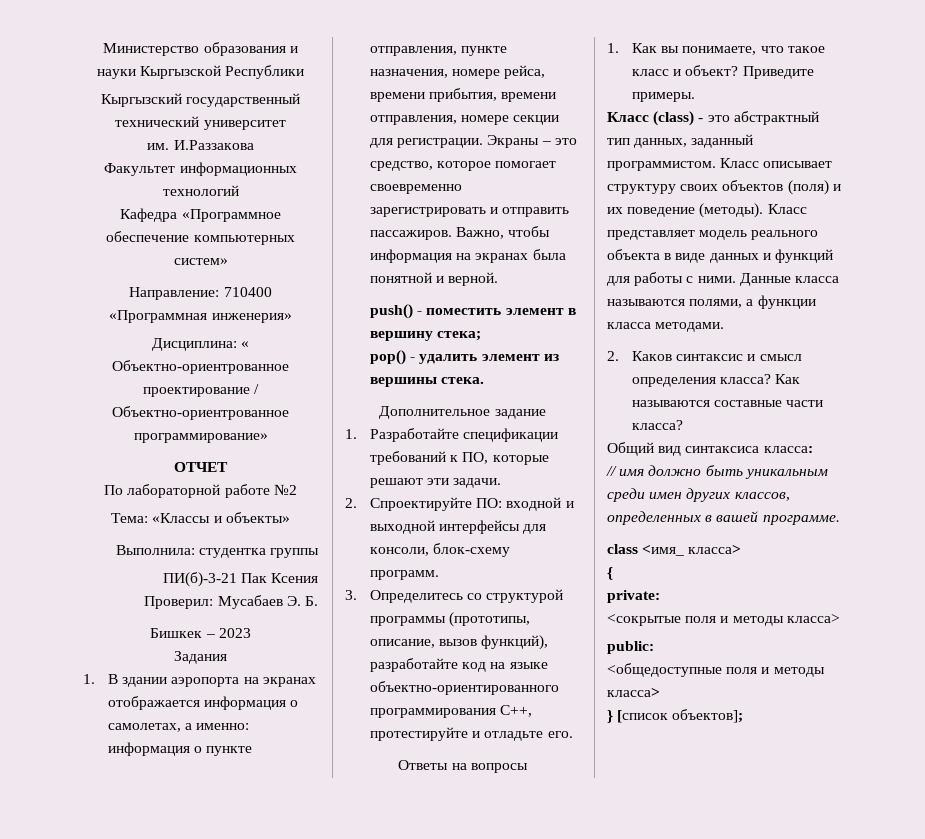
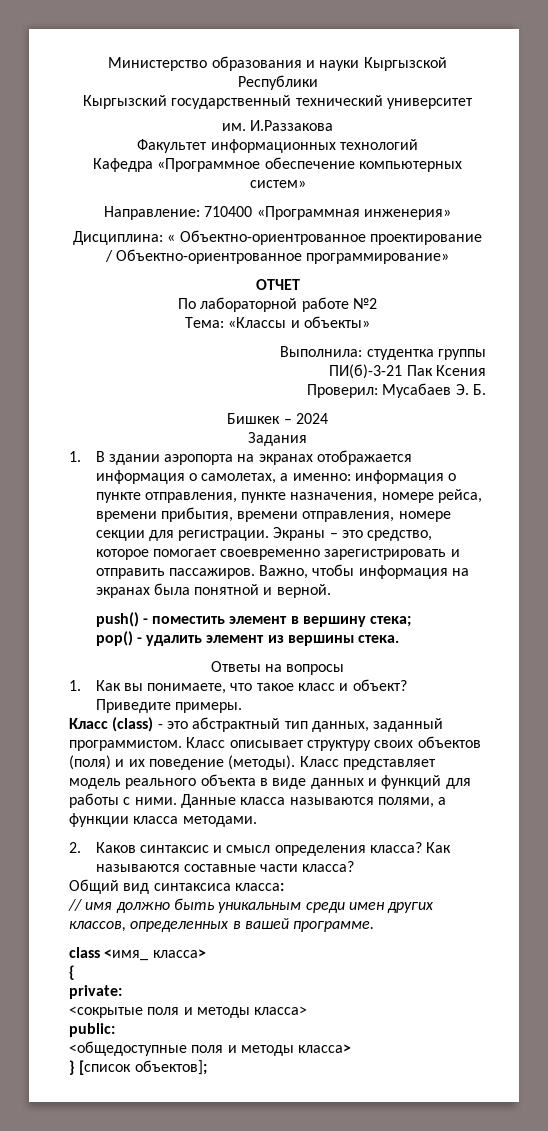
- Бишкек – 2023
+ Бишкек – 2024
- Дополнительное задание
- 1. Разработайте спецификации требований к ПО, которые решают эти задачи.
- 2. Спроектируйте ПО: входной и выходной интерфейсы для консоли, блок-схему программ.
- 3. Определитесь со структурой программы (прототипы, описание, вызов функций), разработайте код на языке объектно-ориентированного программирования С++, протестируйте и отладьте его.

